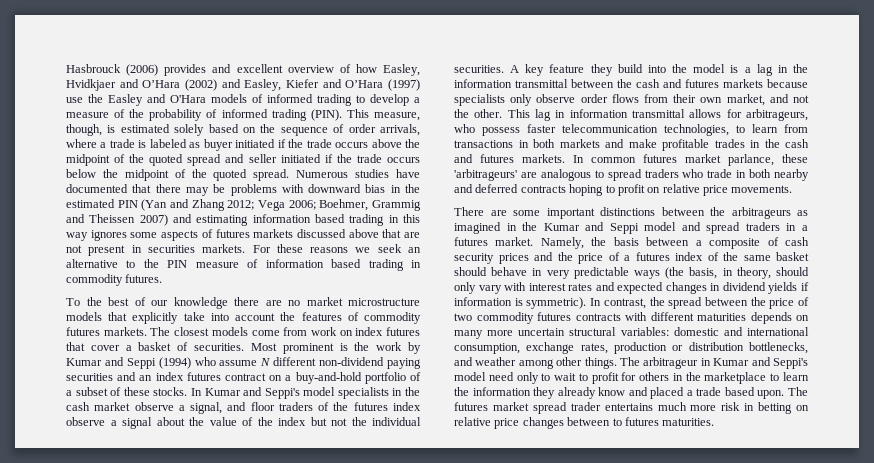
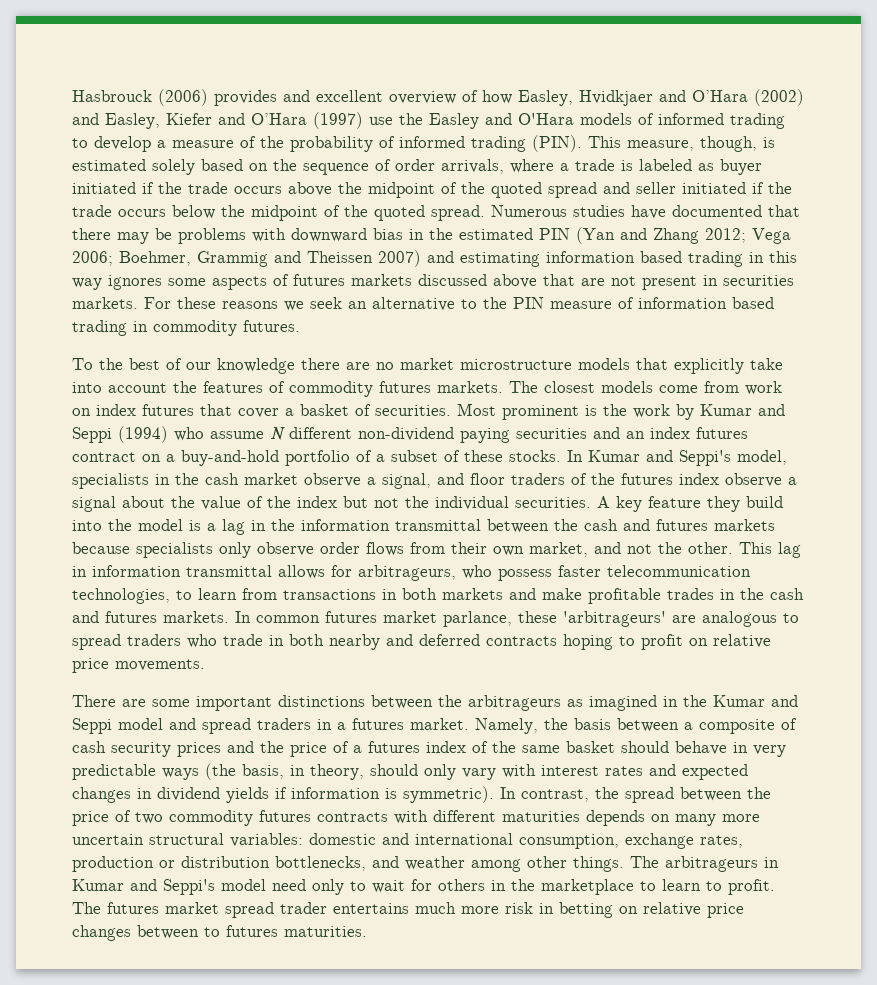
- In Kumar and Seppi's model specialists in the cash market observe a signal, and floor traders of the futures index observe a signal about the value of the index but not the individual securities.
+ In Kumar and Seppi's model, specialists in the cash market observe a signal, and floor traders of the futures index observe a signal about the value of the index but not the individual securities.
- The arbitrageur in Kumar and Seppi's model need only to wait to profit for others in the marketplace to learn the information they already know and placed a trade based upon.
+ The arbitrageurs in Kumar and Seppi's model need only to wait for others in the marketplace to learn to profit.

